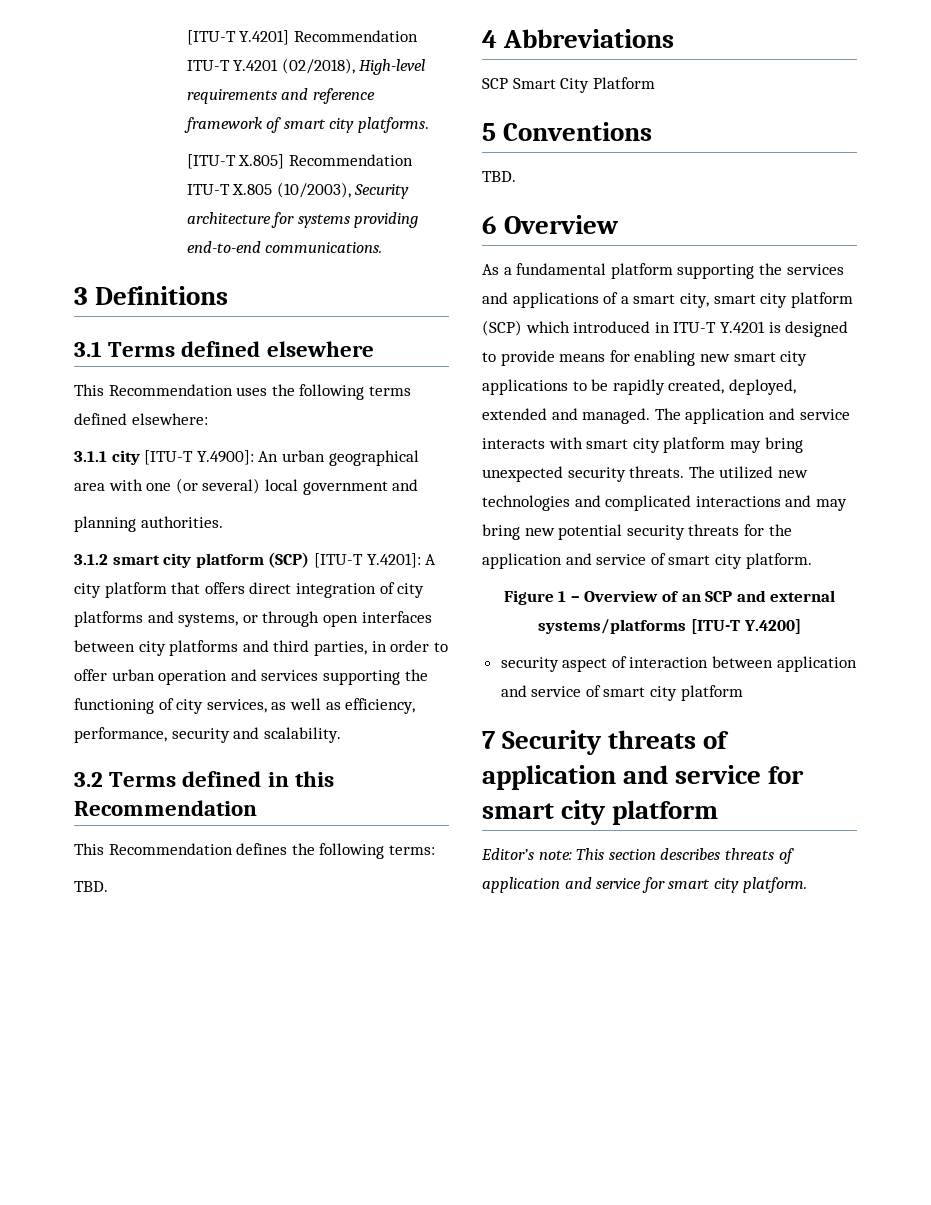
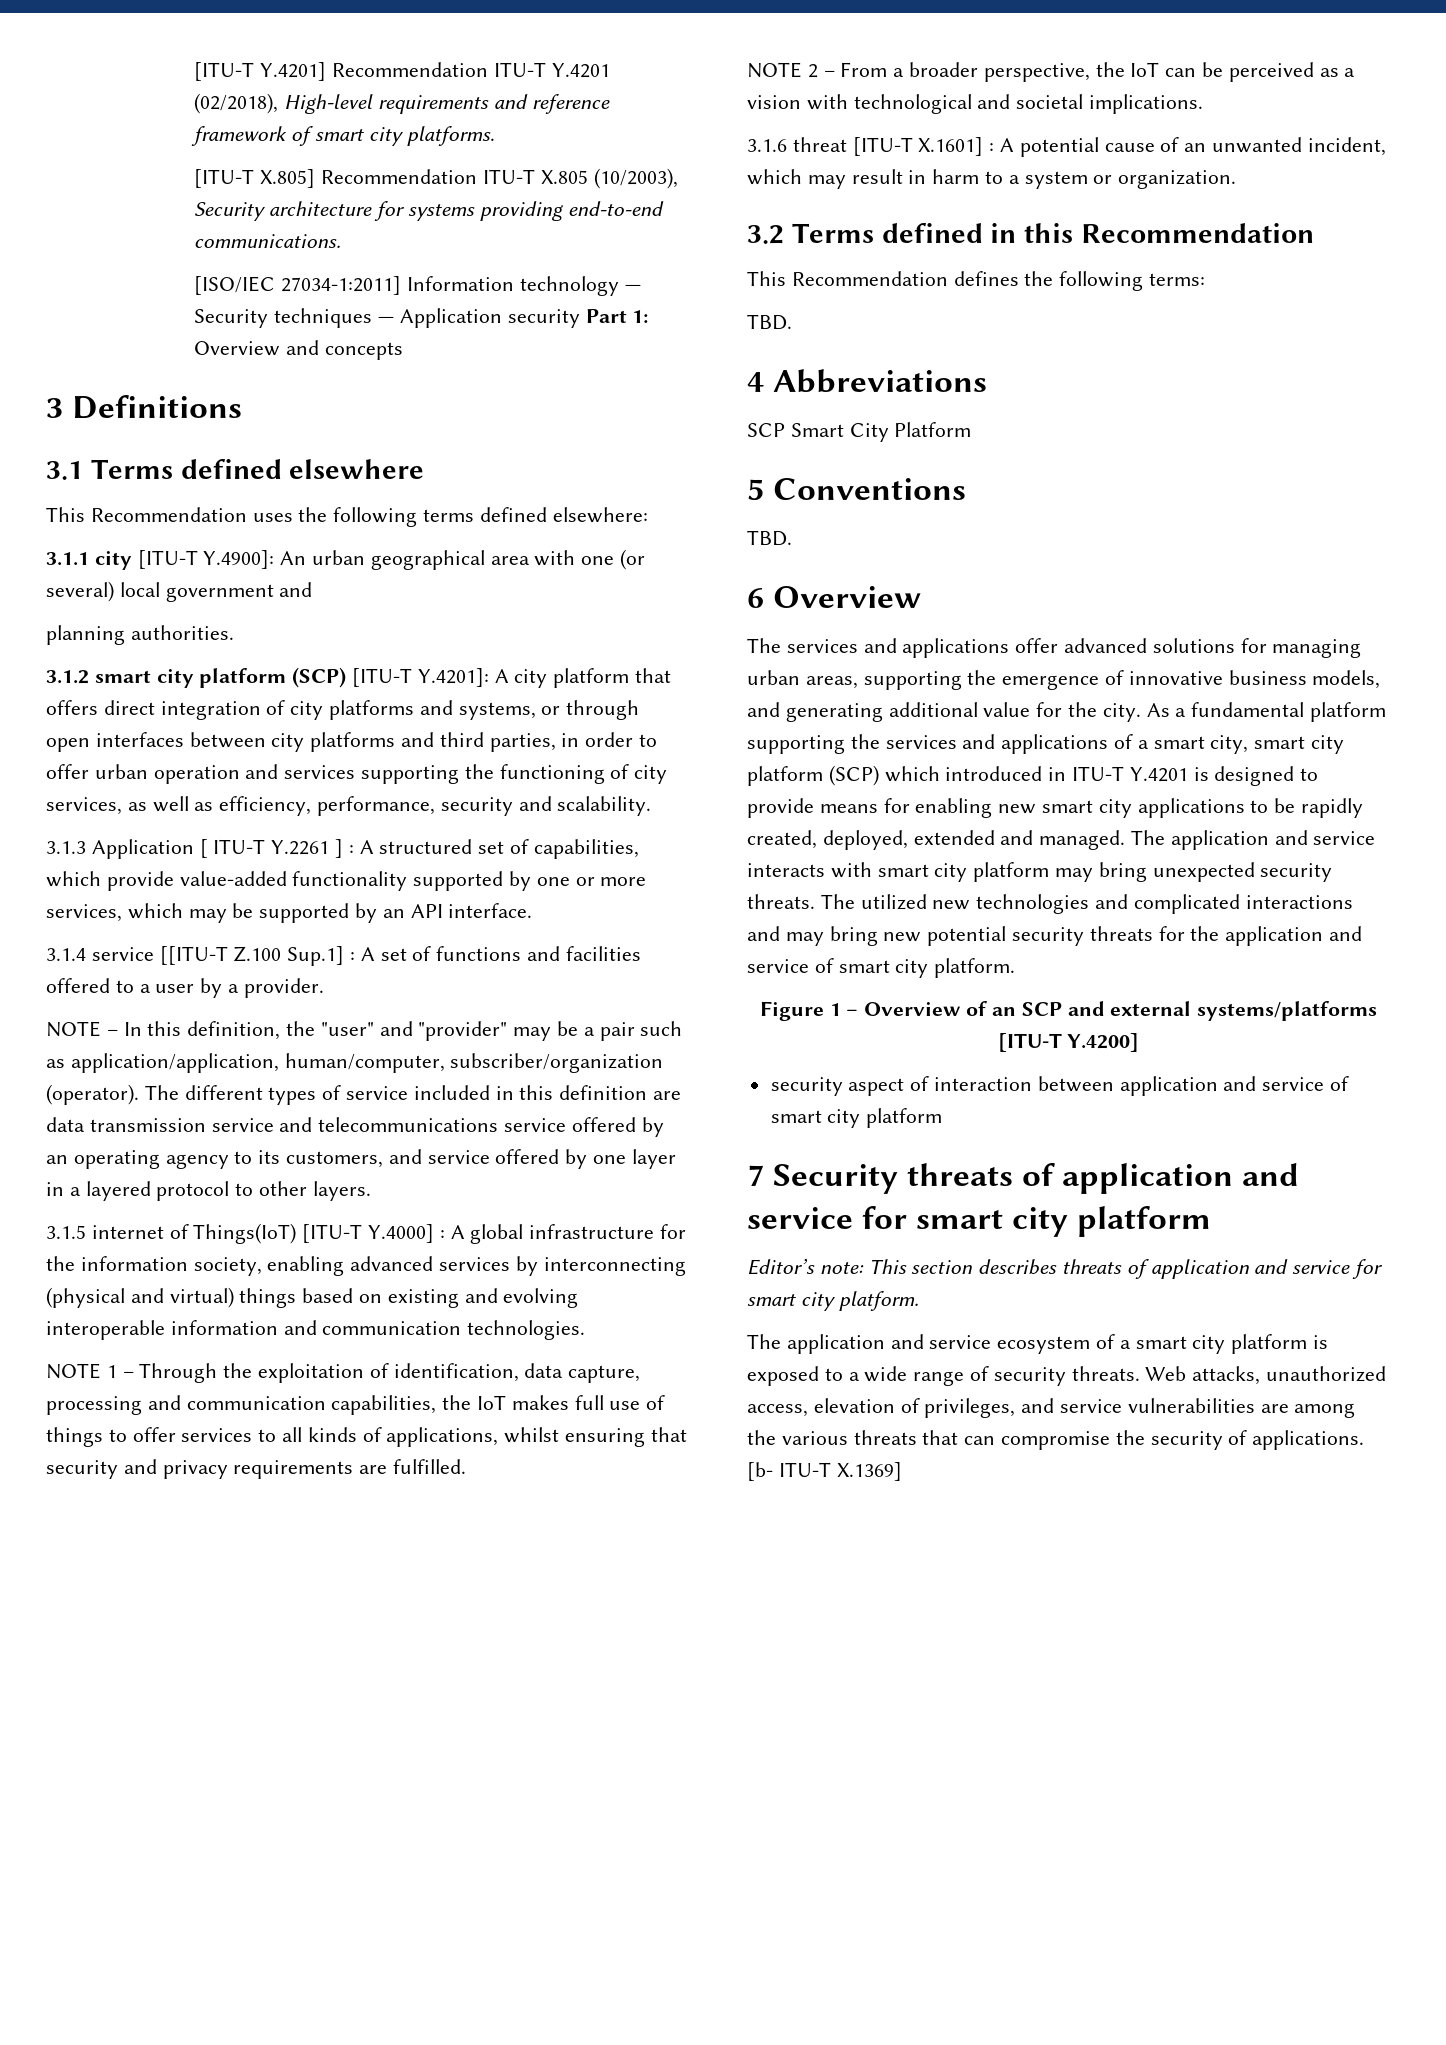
+ [ISO/IEC 27034-1:2011] Information technology — Security techniques — Application security Part 1: Overview and concepts
+ 3.1.3 Application [ ITU-T Y.2261 ] : A structured set of capabilities, which provide value-added functionality supported by one or more services, which may be supported by an API interface.
+ 3.1.4 service [[ITU-T Z.100 Sup.1] : A set of functions and facilities offered to a user by a provider.
+ NOTE – In this definition, the "user" and "provider" may be a pair such as application/application, human/computer, subscriber/organization (operator). The different types of service included in this definition are data transmission service and telecommunications service offered by an operating agency to its customers, and service offered by one layer in a layered protocol to other layers.
+ 3.1.5 internet of Things(IoT) [ITU-T Y.4000] : A global infrastructure for the information society, enabling advanced services by interconnecting (physical and virtual) things based on existing and evolving interoperable information and communication technologies.
+ NOTE 1 – Through the exploitation of identification, data capture, processing and communication capabilities, the IoT makes full use of things to offer services to all kinds of applications, whilst ensuring that security and privacy requirements are fulfilled.
+ NOTE 2 – From a broader perspective, the IoT can be perceived as a vision with technological and societal implications.
+ 3.1.6 threat [ITU-T X.1601] : A potential cause of an unwanted incident, which may result in harm to a system or organization.
+ The services and applications offer advanced solutions for managing urban areas, supporting the emergence of innovative business models, and generating additional value for the city.
+ The application and service ecosystem of a smart city platform is exposed to a wide range of security threats. Web attacks, unauthorized access, elevation of privileges, and service vulnerabilities are among the various threats that can compromise the security of applications. [b- ITU-T X.1369]

